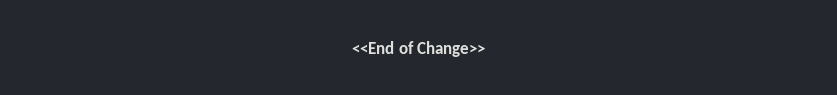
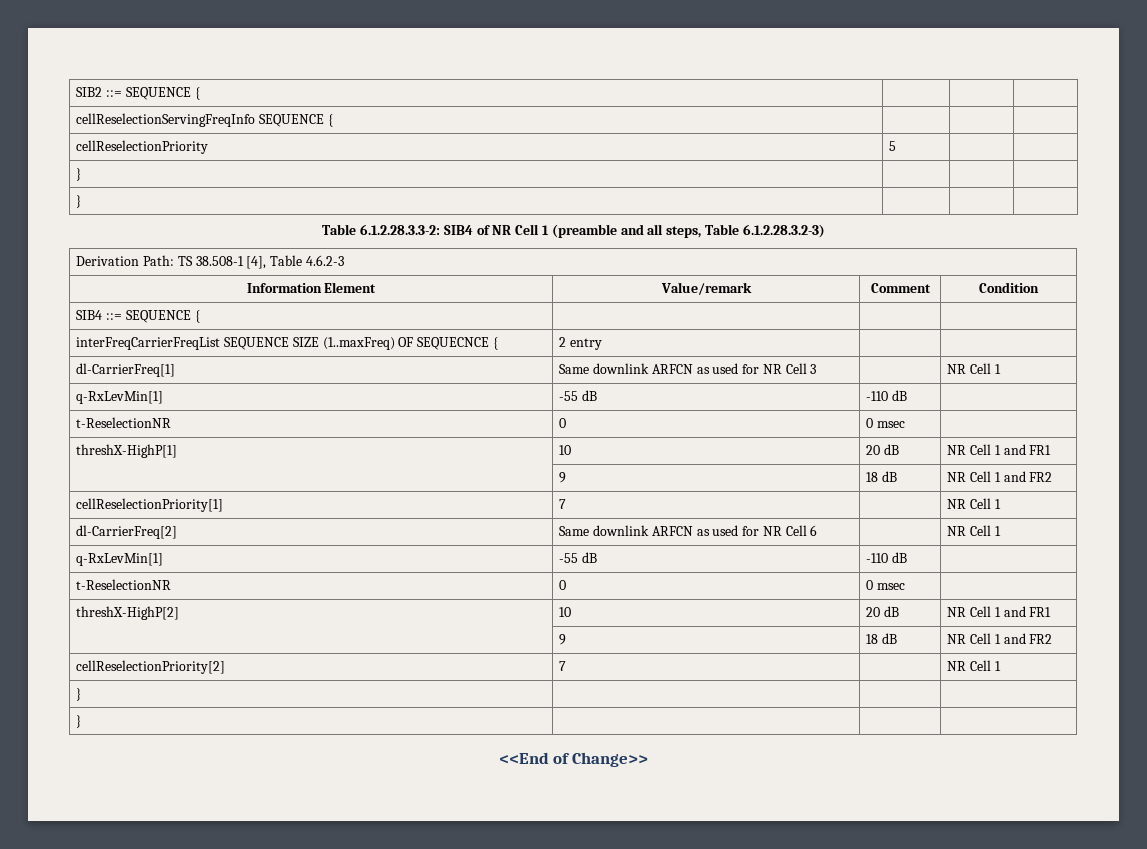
+ SIB2 ::= SEQUENCE { | | |
+ cellReselectionServingFreqInfo SEQUENCE { | | |
+ cellReselectionPriority | 5 | |
+ } | | |
+ } | | |
+ Table 6.1.2.28.3.3-2: SIB4 of NR Cell 1 (preamble and all steps, Table 6.1.2.28.3.2-3)
+ Derivation Path: TS 38.508-1 [4], Table 4.6.2-3
+ Information Element | Value/remark | Comment | Condition
+ SIB4 ::= SEQUENCE { | | |
+ interFreqCarrierFreqList SEQUENCE SIZE (1..maxFreq) OF SEQUECNCE { | 2 entry | |
+ dl-CarrierFreq[1] | Same downlink ARFCN as used for NR Cell 3 | | NR Cell 1
+ q-RxLevMin[1] | -55 dB | -110 dB |
+ t-ReselectionNR | 0 | 0 msec |
+ threshX-HighP[1] | 10 | 20 dB | NR Cell 1 and FR1
+ | 9 | 18 dB | NR Cell 1 and FR2
+ cellReselectionPriority[1] | 7 | | NR Cell 1
+ dl-CarrierFreq[2] | Same downlink ARFCN as used for NR Cell 6 | | NR Cell 1
+ q-RxLevMin[1] | -55 dB | -110 dB |
+ t-ReselectionNR | 0 | 0 msec |
+ threshX-HighP[2] | 10 | 20 dB | NR Cell 1 and FR1
+ | 9 | 18 dB | NR Cell 1 and FR2
+ cellReselectionPriority[2] | 7 | | NR Cell 1
+ } | | |
+ } | | |

